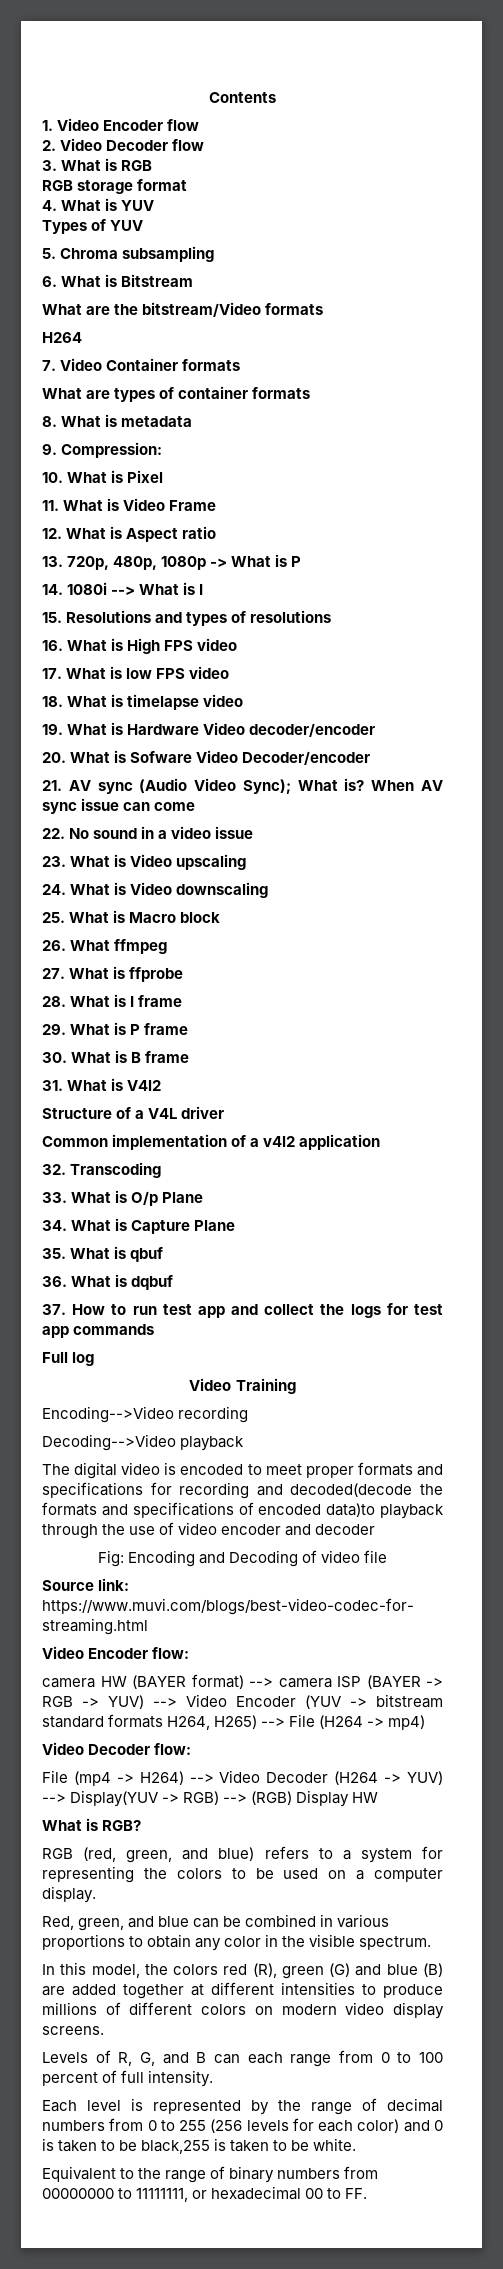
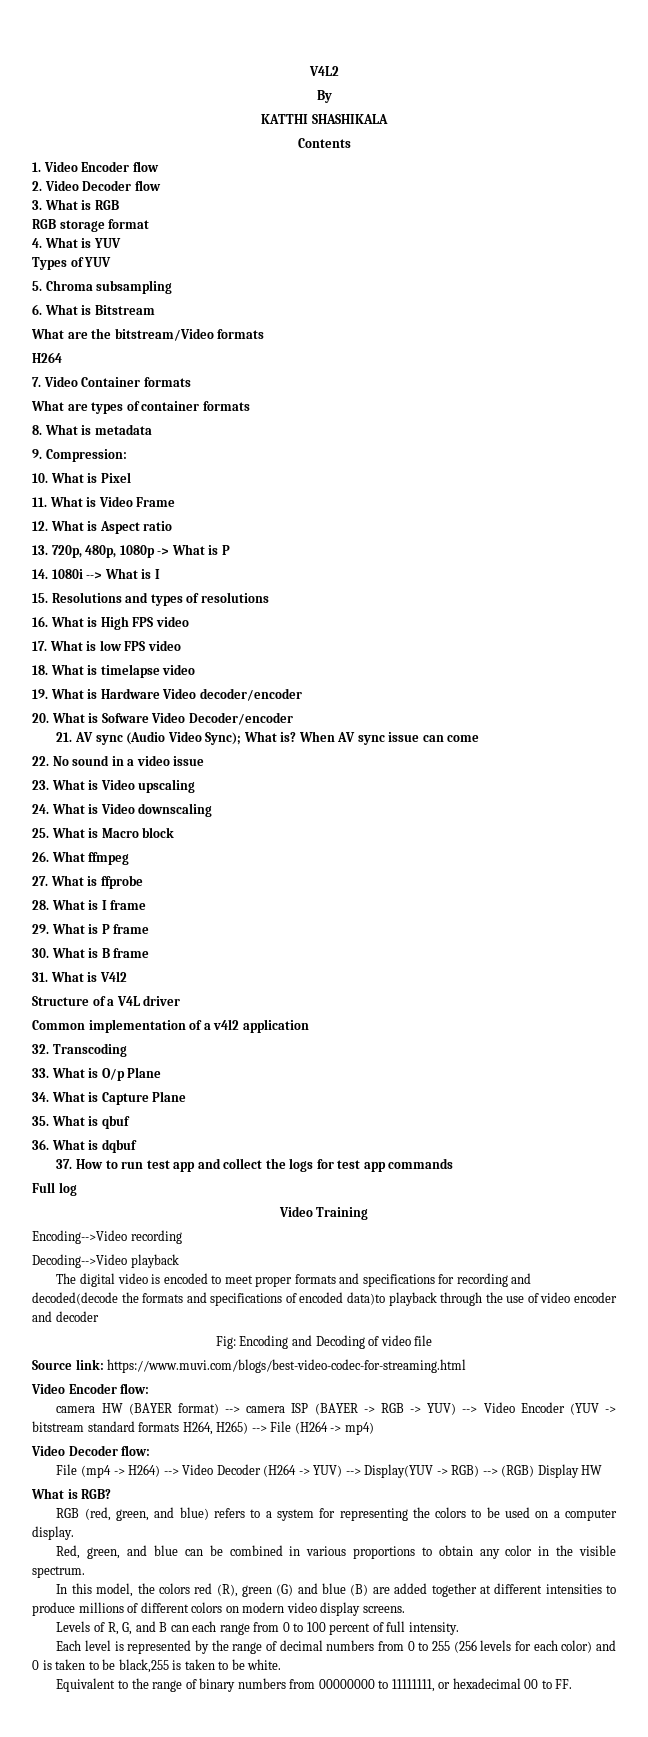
+ V4L2
+ By
+ KATTHI SHASHIKALA

